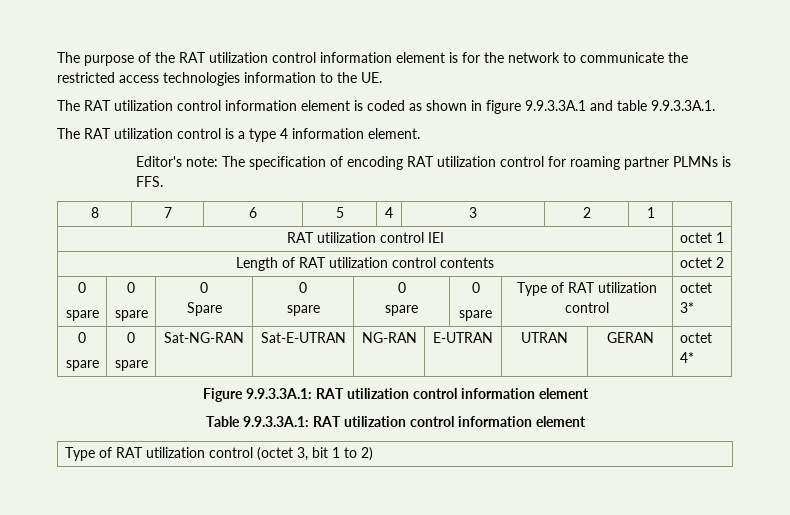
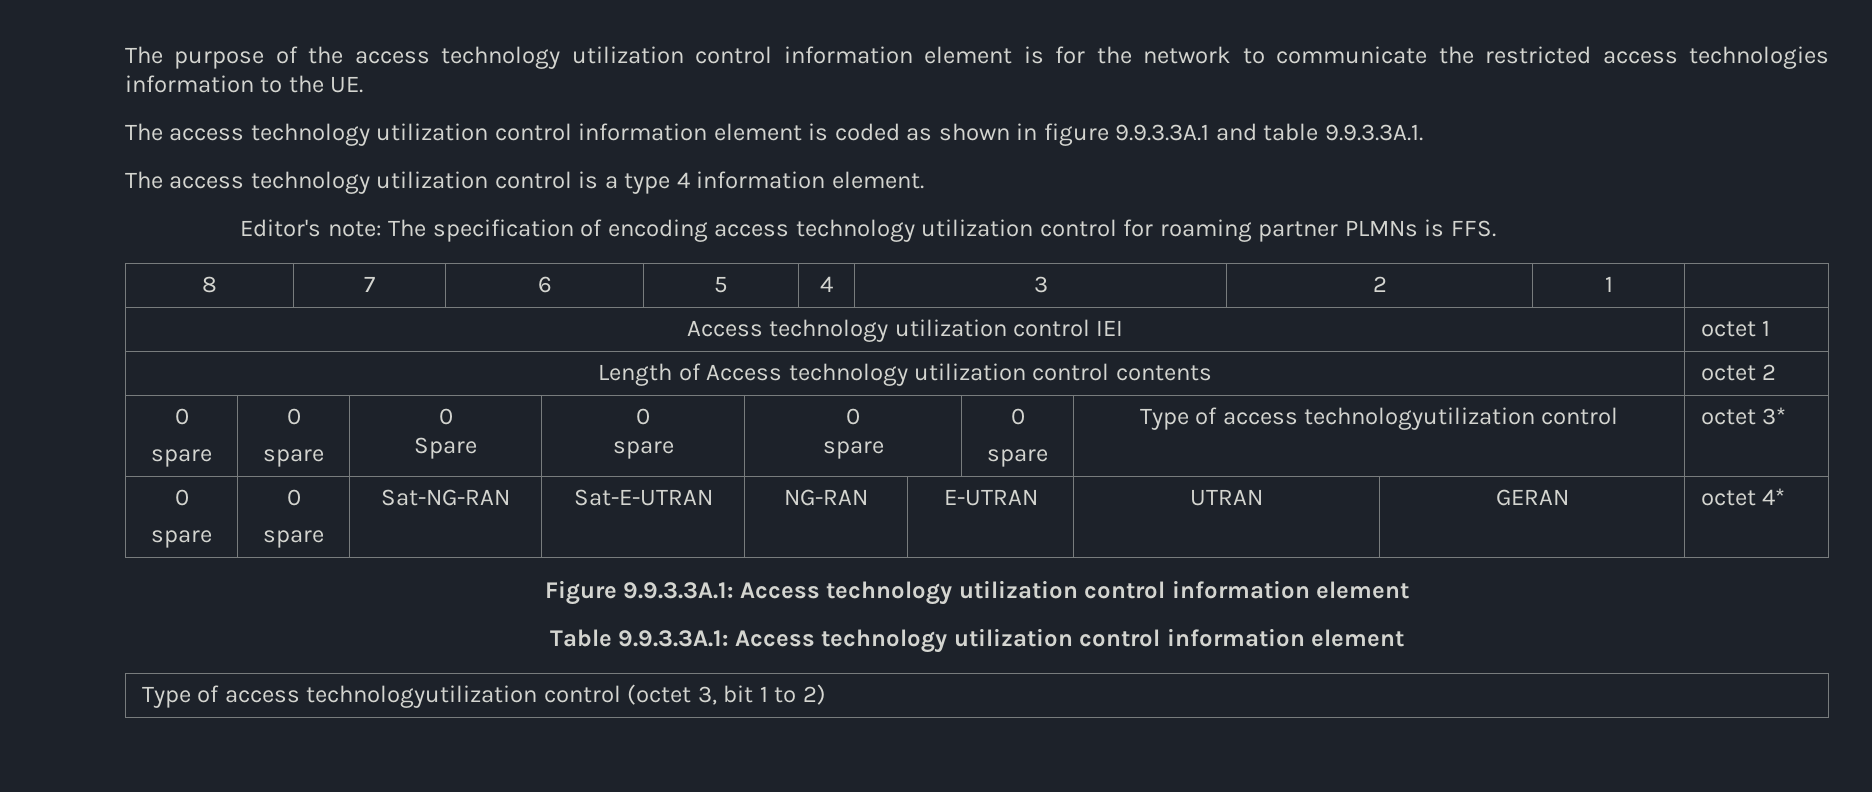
- The purpose of the RAT utilization control information element is for the network to communicate the restricted access technologies information to the UE.
+ The purpose of the access technology utilization control information element is for the network to communicate the restricted access technologies information to the UE.
- The RAT utilization control information element is coded as shown in figure 9.9.3.3A.1 and table 9.9.3.3A.1.
+ The access technology utilization control information element is coded as shown in figure 9.9.3.3A.1 and table 9.9.3.3A.1.
- The RAT utilization control is a type 4 information element.
+ The access technology utilization control is a type 4 information element.
- Editor's note: The specification of encoding RAT utilization control for roaming partner PLMNs is FFS.
+ Editor's note: The specification of encoding access technology utilization control for roaming partner PLMNs is FFS.
- RAT utilization control IEI | octet 1
+ Access technology utilization control IEI | octet 1
- Length of RAT utilization control contents | octet 2
+ Length of Access technology utilization control contents | octet 2
  0
  spare | 0
  spare | 0
  Spare | 0
  spare | 0
  spare | 0
- spare | Type of RAT utilization control | octet 3*
+ spare | Type of access technologyutilization control | octet 3*
- Figure 9.9.3.3A.1: RAT utilization control information element
+ Figure 9.9.3.3A.1: Access technology utilization control information element
- Table 9.9.3.3A.1: RAT utilization control information element
+ Table 9.9.3.3A.1: Access technology utilization control information element
- Type of RAT utilization control (octet 3, bit 1 to 2)
+ Type of access technologyutilization control (octet 3, bit 1 to 2)

